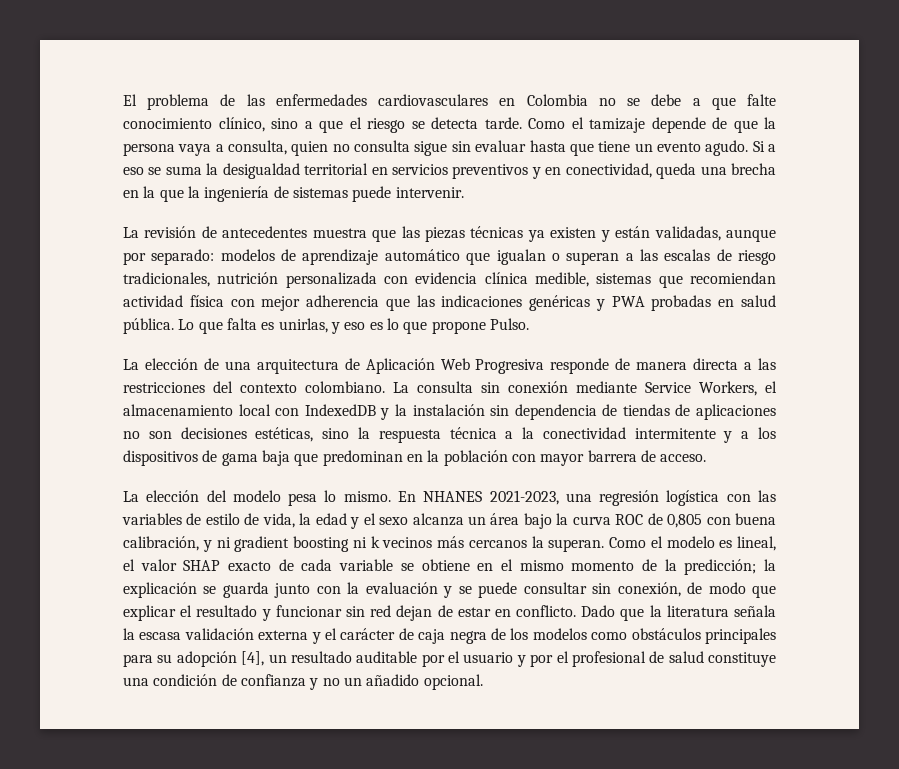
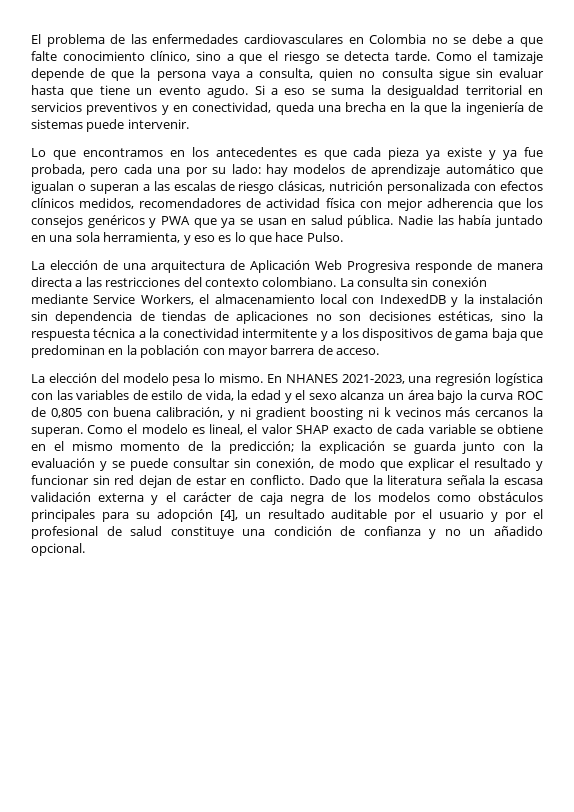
- La revisión de antecedentes muestra que las piezas técnicas ya existen y están validadas, aunque por separado: modelos de aprendizaje automático que igualan o superan a las escalas de riesgo tradicionales, nutrición personalizada con evidencia clínica medible, sistemas que recomiendan actividad física con mejor adherencia que las indicaciones genéricas y PWA probadas en salud pública. Lo que falta es unirlas, y eso es lo que propone Pulso.
+ Lo que encontramos en los antecedentes es que cada pieza ya existe y ya fue probada, pero cada una por su lado: hay modelos de aprendizaje automático que igualan o superan a las escalas de riesgo clásicas, nutrición personalizada con efectos clínicos medidos, recomendadores de actividad física con mejor adherencia que los consejos genéricos y PWA que ya se usan en salud pública. Nadie las había juntado en una sola herramienta, y eso es lo que hace Pulso.

